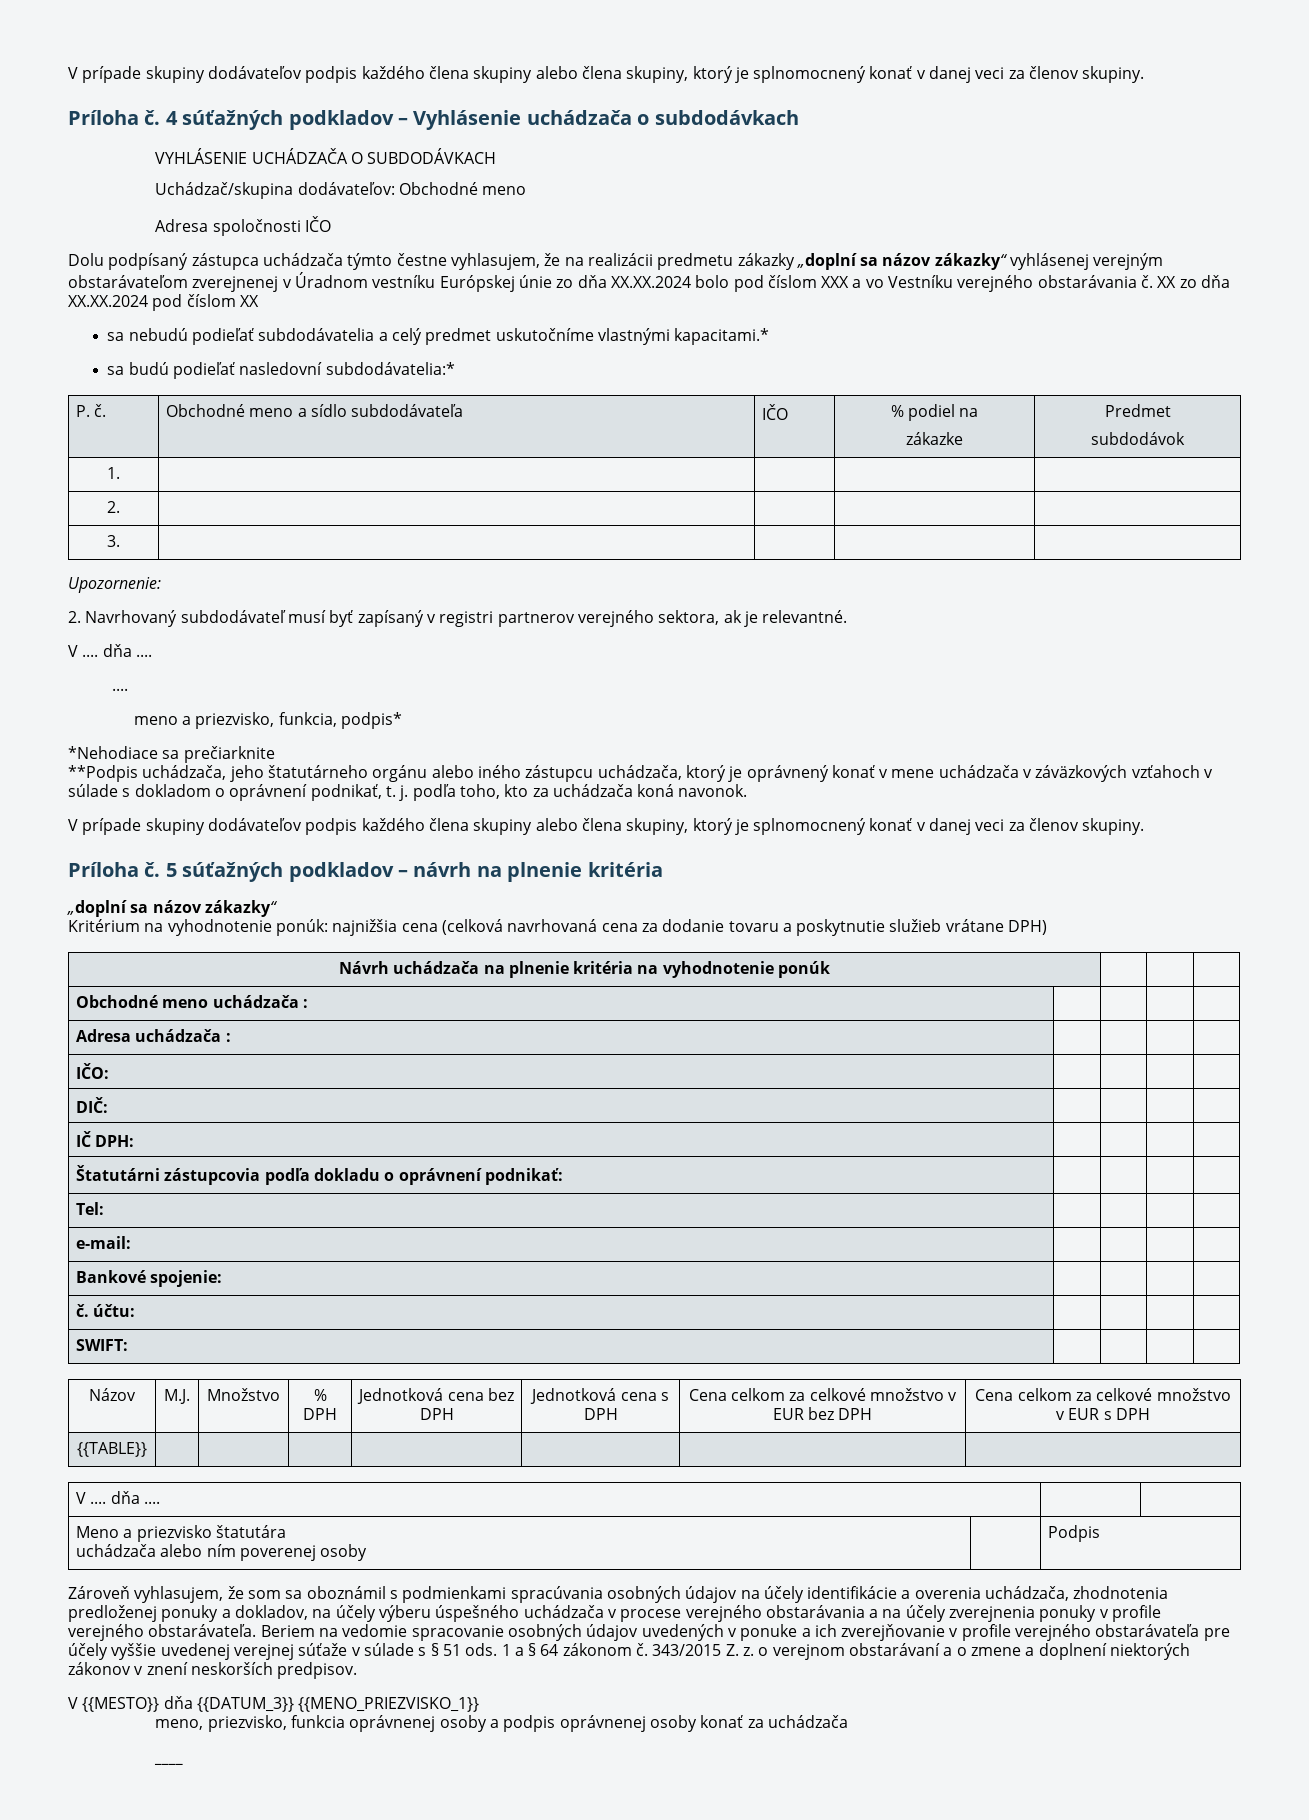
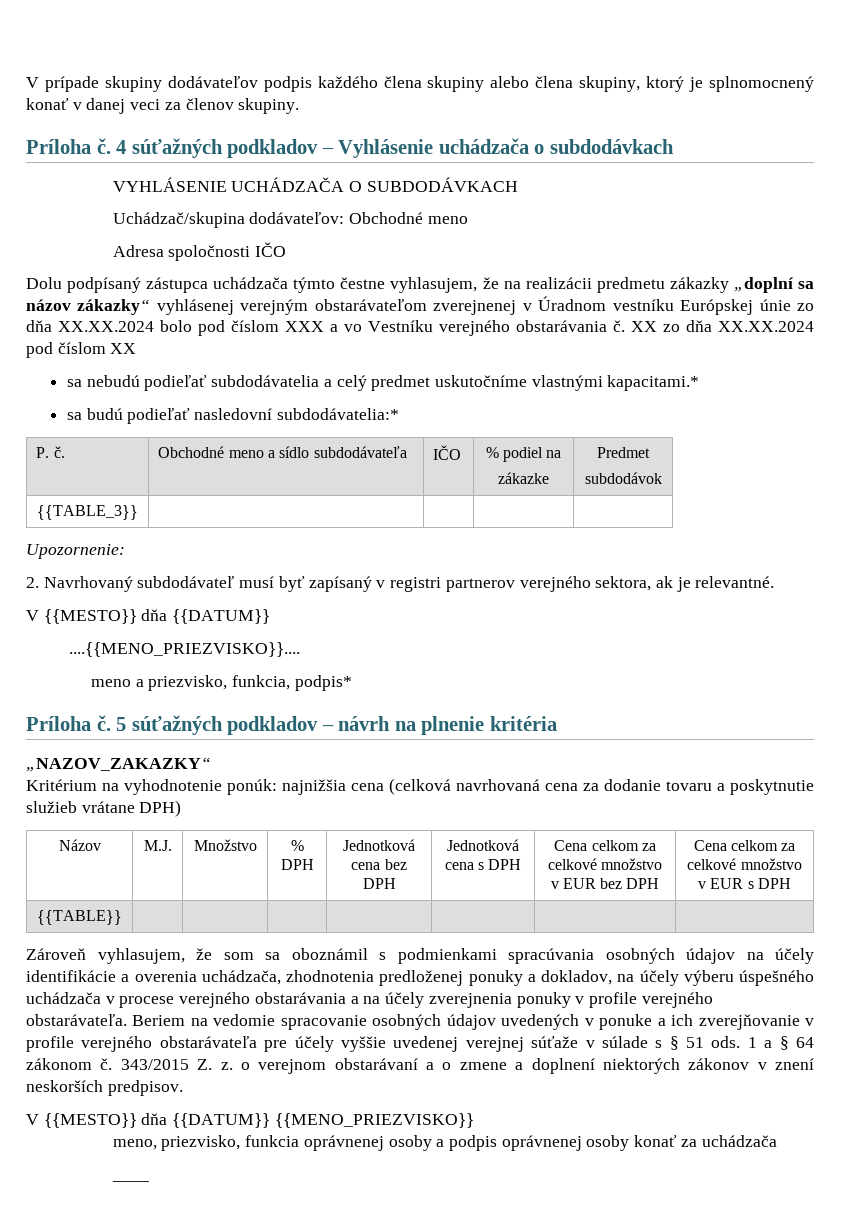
- 1. | | | |
- 2. | | | |
- 3. | | | |
+ {{TABLE_3}} | | | |
  2. Navrhovaný subdodávateľ musí byť zapísaný v registri partnerov verejného sektora, ak je relevantné.
- V .... dňa ....
- ....
+ V {{MESTO}} dňa {{DATUM}}
+ ....{{MENO_PRIEZVISKO}}....
- *Nehodiace sa prečiarknite
- **Podpis uchádzača, jeho štatutárneho orgánu alebo iného zástupcu uchádzača, ktorý je oprávnený konať v mene uchádzača v záväzkových vzťahoch v súlade s dokladom o oprávnení podnikať, t. j. podľa toho, kto za uchádzača koná navonok.
- V prípade skupiny dodávateľov podpis každého člena skupiny alebo člena skupiny, ktorý je splnomocnený konať v danej veci za členov skupiny.
  5 súťažných podkladov – návrh na plnenie kritéria
- „doplní sa názov zákazky“
+ „NAZOV_ZAKAZKY“
- Návrh uchádzača na plnenie kritéria na vyhodnotenie ponúk | | |
- Obchodné meno uchádzača : | | | |
- Adresa uchádzača : | | | |
- IČO: | | | |
- DIČ: | | | |
- IČ DPH: | | | |
- Štatutárni zástupcovia podľa dokladu o oprávnení podnikať: | | | |
- Tel: | | | |
- e-mail: | | | |
- Bankové spojenie: | | | |
- č. účtu: | | | |
- SWIFT: | | | |
- V .... dňa .... | |
- Meno a priezvisko štatutára
- uchádzača alebo ním poverenej osoby | | Podpis
- V {{MESTO}} dňa {{DATUM_3}} {{MENO_PRIEZVISKO_1}}
+ V {{MESTO}} dňa {{DATUM}} {{MENO_PRIEZVISKO}}

